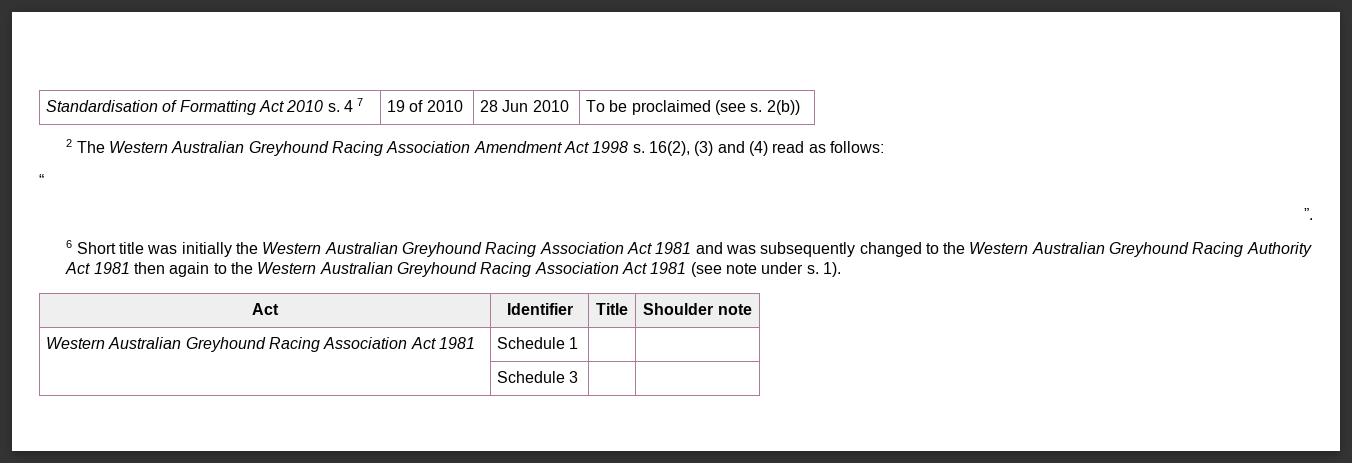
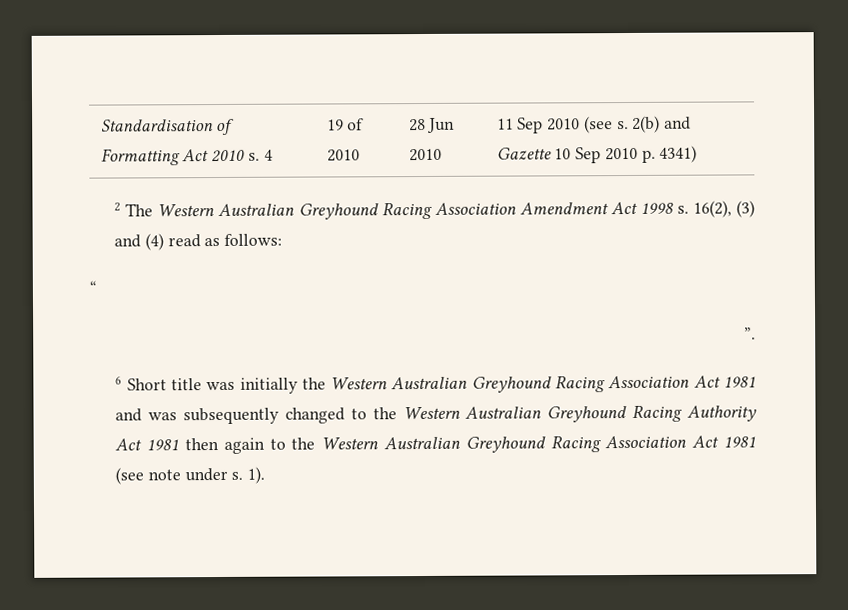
- Standardisation of Formatting Act 2010 s. 4 7 | 19 of 2010 | 28 Jun 2010 | To be proclaimed (see s. 2(b))
+ Standardisation of Formatting Act 2010 s. 4 | 19 of 2010 | 28 Jun 2010 | 11 Sep 2010 (see s. 2(b) and Gazette 10 Sep 2010 p. 4341)
- Act | Identifier | Title | Shoulder note
- Western Australian Greyhound Racing Association Act 1981 | Schedule 1 | |
- | Schedule 3 | |

